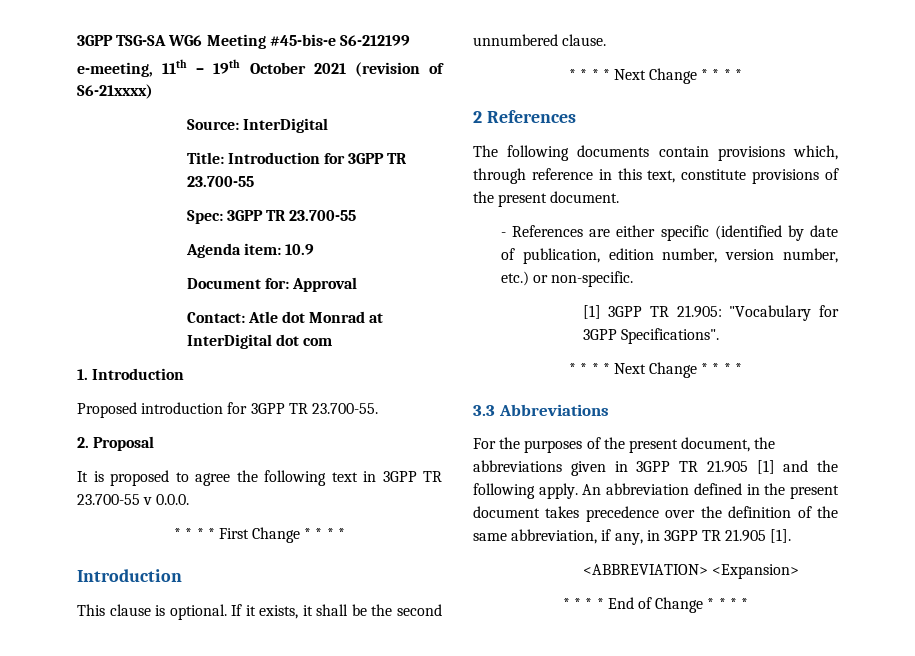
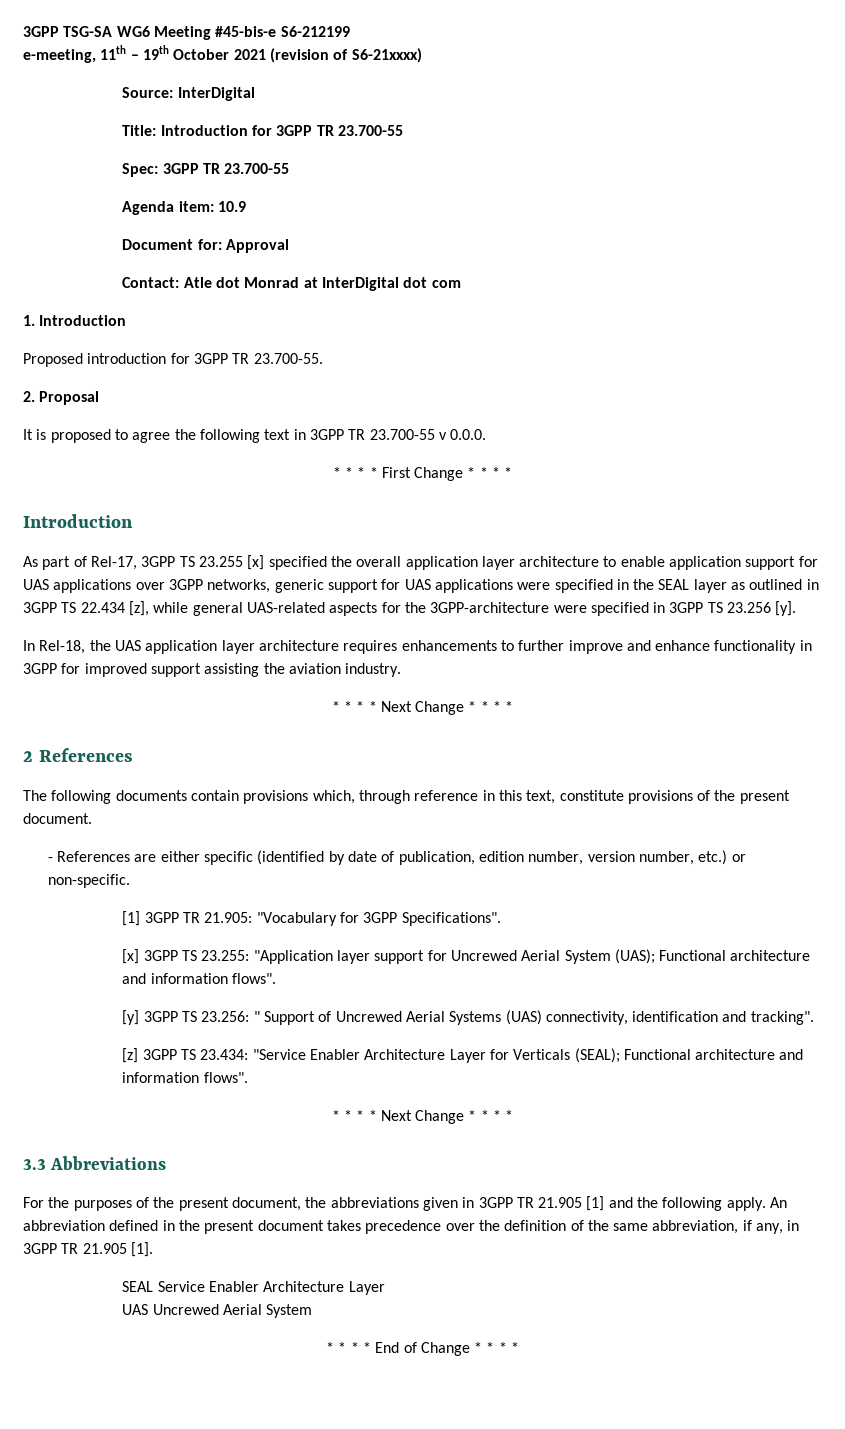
- This clause is optional. If it exists, it shall be the second unnumbered clause.
+ As part of Rel-17, 3GPP TS 23.255 [x] specified the overall application layer architecture to enable application support for UAS applications over 3GPP networks, generic support for UAS applications were specified in the SEAL layer as outlined in 3GPP TS 22.434 [z], while general UAS-related aspects for the 3GPP-architecture were specified in 3GPP TS 23.256 [y].
+ In Rel-18, the UAS application layer architecture requires enhancements to further improve and enhance functionality in 3GPP for improved support assisting the aviation industry.
+ [x] 3GPP TS 23.255: "Application layer support for Uncrewed Aerial System (UAS); Functional architecture and information flows".
+ [y] 3GPP TS 23.256: " Support of Uncrewed Aerial Systems (UAS) connectivity, identification and tracking".
+ [z] 3GPP TS 23.434: "Service Enabler Architecture Layer for Verticals (SEAL); Functional architecture and information flows".
- <ABBREVIATION> <Expansion>
+ SEAL Service Enabler Architecture Layer
+ UAS Uncrewed Aerial System

